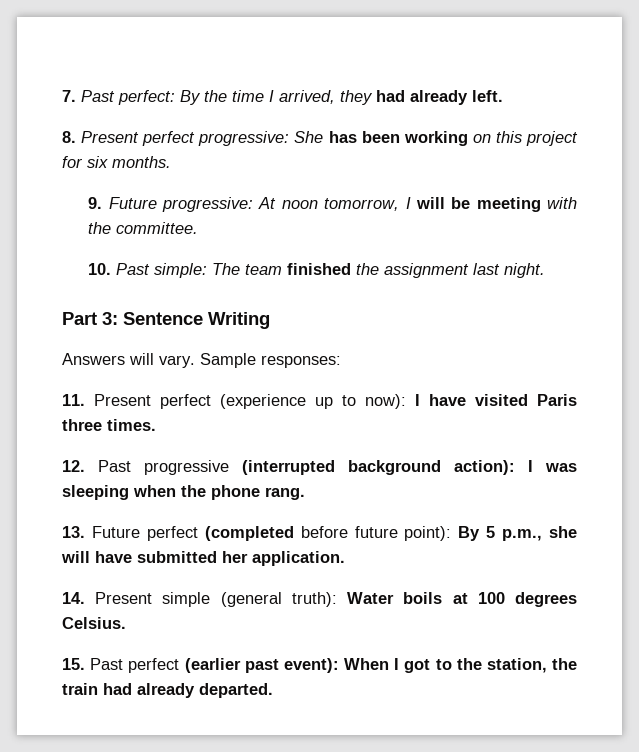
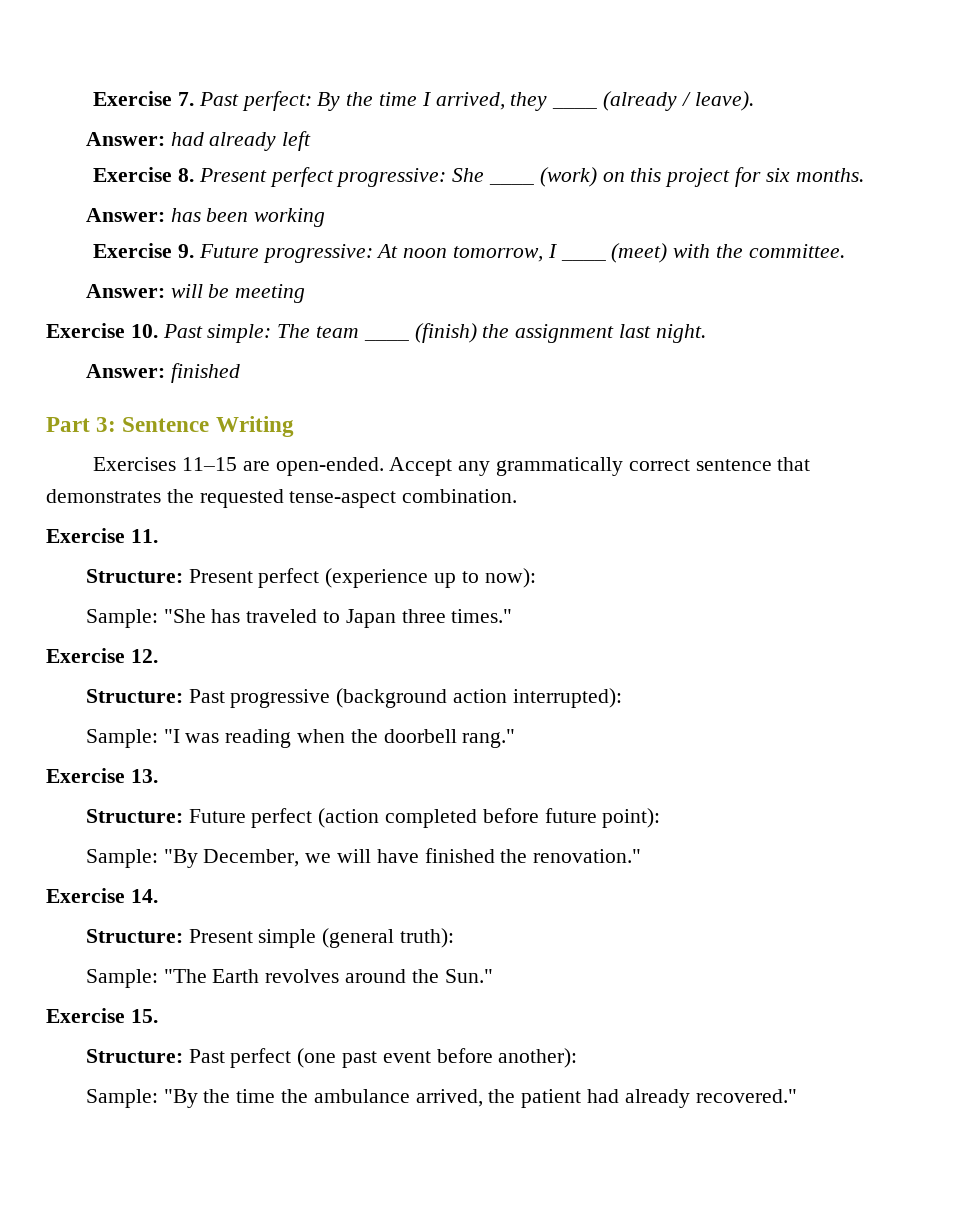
- 7. Past perfect: By the time I arrived, they had already left.
- 8. Present perfect progressive: She has been working on this project for six months.
+ Exercise 7. Past perfect: By the time I arrived, they ____ (already / leave).
+ Answer: had already left
+ Exercise 8. Present perfect progressive: She ____ (work) on this project for six months.
- 9. Future progressive: At noon tomorrow, I will be meeting with the committee.
+ Answer: has been working
+ Exercise 9. Future progressive: At noon tomorrow, I ____ (meet) with the committee.
- 10. Past simple: The team finished the assignment last night.
+ Answer: will be meeting
+ Exercise 10. Past simple: The team ____ (finish) the assignment last night.
+ Answer: finished
- Answers will vary. Sample responses:
- 11. Present perfect (experience up to now): I have visited Paris three times.
- 12. Past progressive (interrupted background action): I was sleeping when the phone rang.
- 13. Future perfect (completed before future point): By 5 p.m., she will have submitted her application.
- 14. Present simple (general truth): Water boils at 100 degrees Celsius.
- 15. Past perfect (earlier past event): When I got to the station, the train had already departed.
+ Exercises 11–15 are open-ended. Accept any grammatically correct sentence that demonstrates the requested tense-aspect combination.
+ Exercise 11.
+ Structure: Present perfect (experience up to now):
+ Sample: "She has traveled to Japan three times."
+ Exercise 12.
+ Structure: Past progressive (background action interrupted):
+ Sample: "I was reading when the doorbell rang."
+ Exercise 13.
+ Structure: Future perfect (action completed before future point):
+ Sample: "By December, we will have finished the renovation."
+ Exercise 14.
+ Structure: Present simple (general truth):
+ Sample: "The Earth revolves around the Sun."
+ Exercise 15.
+ Structure: Past perfect (one past event before another):
+ Sample: "By the time the ambulance arrived, the patient had already recovered."

